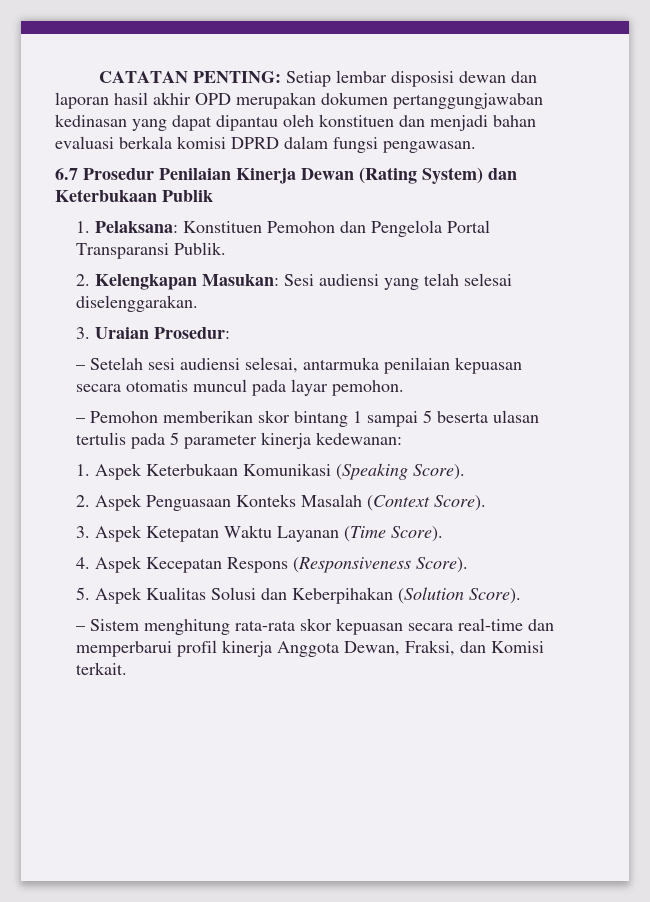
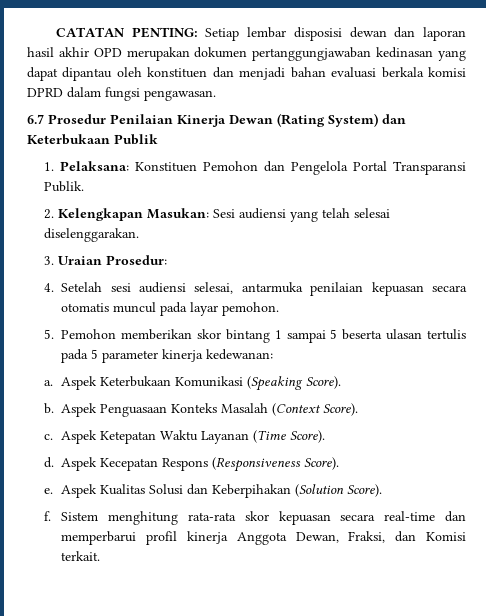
- – Setelah sesi audiensi selesai, antarmuka penilaian kepuasan secara otomatis muncul pada layar pemohon.
+ 4. Setelah sesi audiensi selesai, antarmuka penilaian kepuasan secara otomatis muncul pada layar pemohon.
- – Pemohon memberikan skor bintang 1 sampai 5 beserta ulasan tertulis pada 5 parameter kinerja kedewanan:
+ 5. Pemohon memberikan skor bintang 1 sampai 5 beserta ulasan tertulis pada 5 parameter kinerja kedewanan:
- 1. Aspek Keterbukaan Komunikasi (Speaking Score).
+ a. Aspek Keterbukaan Komunikasi (Speaking Score).
- 2. Aspek Penguasaan Konteks Masalah (Context Score).
+ b. Aspek Penguasaan Konteks Masalah (Context Score).
- 3. Aspek Ketepatan Waktu Layanan (Time Score).
+ c. Aspek Ketepatan Waktu Layanan (Time Score).
- 4. Aspek Kecepatan Respons (Responsiveness Score).
+ d. Aspek Kecepatan Respons (Responsiveness Score).
- 5. Aspek Kualitas Solusi dan Keberpihakan (Solution Score).
+ e. Aspek Kualitas Solusi dan Keberpihakan (Solution Score).
- – Sistem menghitung rata-rata skor kepuasan secara real-time dan memperbarui profil kinerja Anggota Dewan, Fraksi, dan Komisi terkait.
+ f. Sistem menghitung rata-rata skor kepuasan secara real-time dan memperbarui profil kinerja Anggota Dewan, Fraksi, dan Komisi terkait.

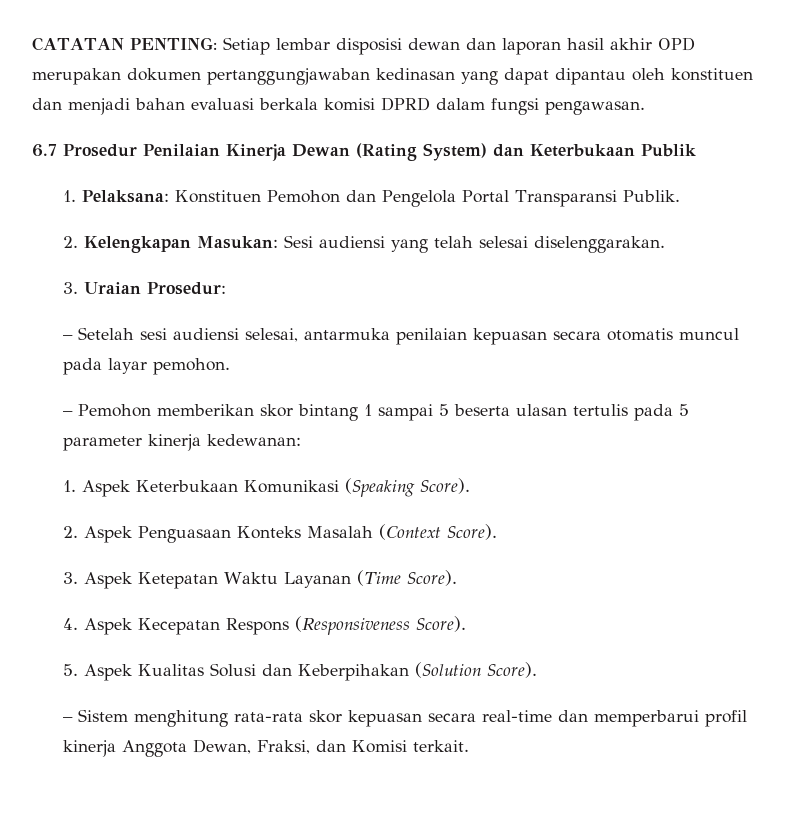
- 4. Setelah sesi audiensi selesai, antarmuka penilaian kepuasan secara otomatis muncul pada layar pemohon.
+ – Setelah sesi audiensi selesai, antarmuka penilaian kepuasan secara otomatis muncul pada layar pemohon.
- 5. Pemohon memberikan skor bintang 1 sampai 5 beserta ulasan tertulis pada 5 parameter kinerja kedewanan:
+ – Pemohon memberikan skor bintang 1 sampai 5 beserta ulasan tertulis pada 5 parameter kinerja kedewanan:
- a. Aspek Keterbukaan Komunikasi (Speaking Score).
+ 1. Aspek Keterbukaan Komunikasi (Speaking Score).
- b. Aspek Penguasaan Konteks Masalah (Context Score).
+ 2. Aspek Penguasaan Konteks Masalah (Context Score).
- c. Aspek Ketepatan Waktu Layanan (Time Score).
+ 3. Aspek Ketepatan Waktu Layanan (Time Score).
- d. Aspek Kecepatan Respons (Responsiveness Score).
+ 4. Aspek Kecepatan Respons (Responsiveness Score).
- e. Aspek Kualitas Solusi dan Keberpihakan (Solution Score).
+ 5. Aspek Kualitas Solusi dan Keberpihakan (Solution Score).
- f. Sistem menghitung rata-rata skor kepuasan secara real-time dan memperbarui profil kinerja Anggota Dewan, Fraksi, dan Komisi terkait.
+ – Sistem menghitung rata-rata skor kepuasan secara real-time dan memperbarui profil kinerja Anggota Dewan, Fraksi, dan Komisi terkait.

